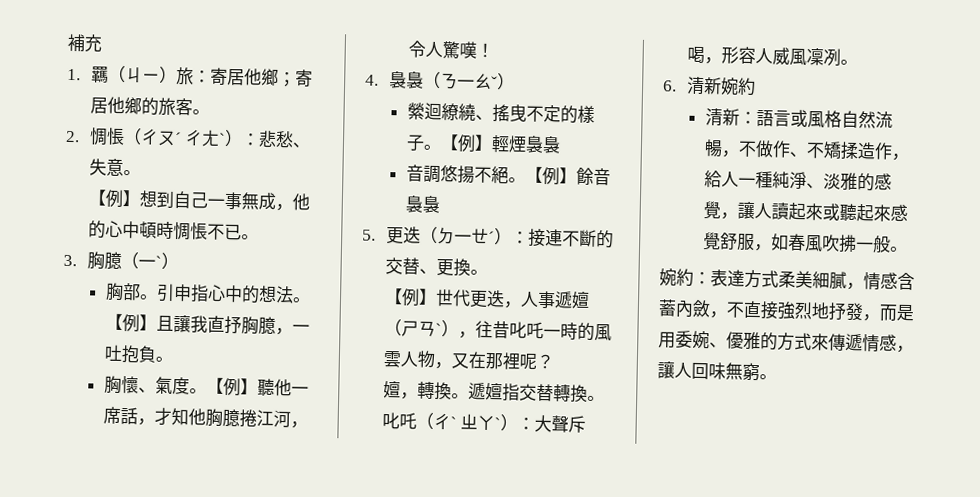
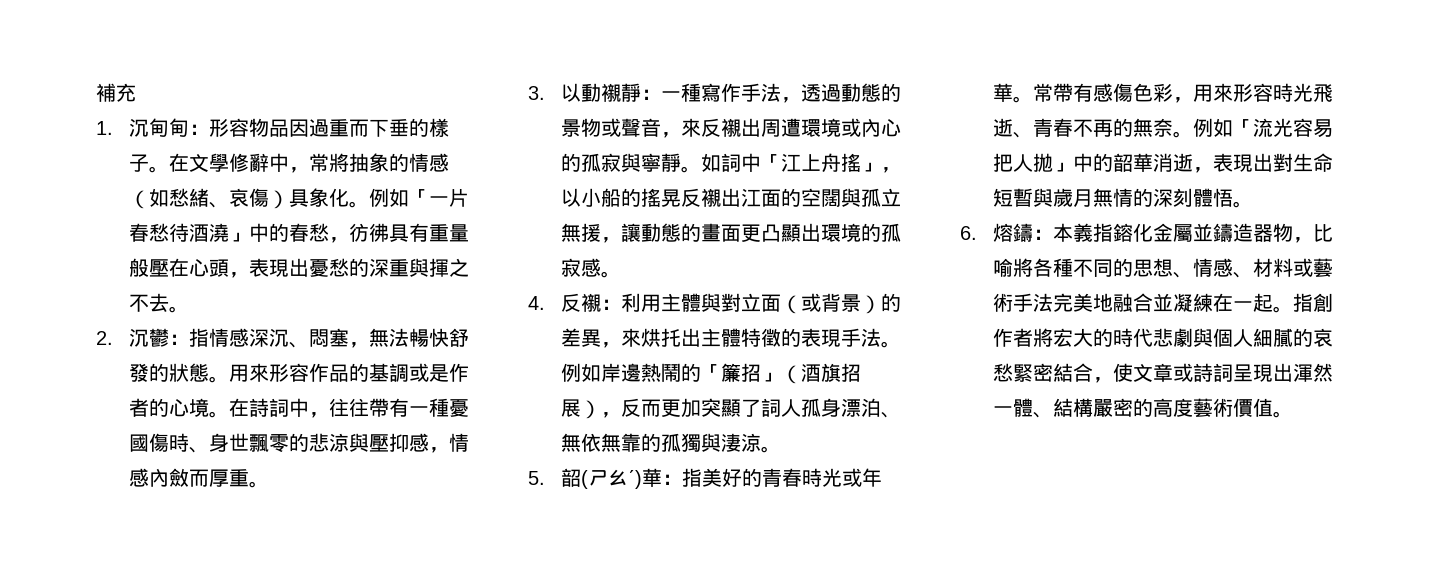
- 1.羈（ㄐㄧ）旅：寄居他鄉；寄居他鄉的旅客。
- 2.惆悵（ㄔㄡˊ ㄔㄤˋ）：悲愁、失意。
- 【例】想到自己一事無成，他的心中頓時惆悵不已。
- 3.胸臆（一ˋ）
- 胸部。引申指心中的想法。【例】且讓我直抒胸臆，一吐抱負。
- 胸懷、氣度。【例】聽他一席話，才知他胸臆捲江河，令人驚嘆！
- 4.裊裊（ㄋ一ㄠˇ）
- 縈迴繚繞、搖曳不定的樣子。【例】輕煙裊裊
- 音調悠揚不絕。【例】餘音裊裊
- 5.更迭（ㄉ一ㄝˊ）：接連不斷的交替、更換。
- 【例】世代更迭，人事遞嬗（ㄕㄢˋ），往昔叱吒一時的風雲人物，又在那裡呢？
- 嬗，轉換。遞嬗指交替轉換。叱吒（ㄔˋ ㄓㄚˋ）：大聲斥喝，形容人威風凜冽。
- 6.清新婉約
- 清新：語言或風格自然流暢，不做作、不矯揉造作，給人一種純淨、淡雅的感覺，讓人讀起來或聽起來感覺舒服，如春風吹拂一般。
- 婉約：表達方式柔美細膩，情感含蓄內斂，不直接強烈地抒發，而是用委婉、優雅的方式來傳遞情感，讓人回味無窮。
+ 1.沉甸甸：形容物品因過重而下垂的樣子。在文學修辭中，常將抽象的情感（如愁緒、哀傷）具象化。例如「一片春愁待酒澆」中的春愁，彷彿具有重量般壓在心頭，表現出憂愁的深重與揮之不去。
+ 2.沉鬱：指情感深沉、悶塞，無法暢快舒發的狀態。用來形容作品的基調或是作者的心境。在詩詞中，往往帶有一種憂國傷時、身世飄零的悲涼與壓抑感，情感內斂而厚重。
+ 3.以動襯靜：一種寫作手法，透過動態的景物或聲音，來反襯出周遭環境或內心的孤寂與寧靜。如詞中「江上舟搖」，以小船的搖晃反襯出江面的空闊與孤立無援，讓動態的畫面更凸顯出環境的孤寂感。
+ 4.反襯：利用主體與對立面（或背景）的差異，來烘托出主體特徵的表現手法。例如岸邊熱鬧的「簾招」（酒旗招展），反而更加突顯了詞人孤身漂泊、無依無靠的孤獨與淒涼。
+ 5.韶(ㄕㄠˊ)華：指美好的青春時光或年華。常帶有感傷色彩，用來形容時光飛逝、青春不再的無奈。例如「流光容易把人拋」中的韶華消逝，表現出對生命短暫與歲月無情的深刻體悟。
+ 6.熔鑄：本義指鎔化金屬並鑄造器物，比喻將各種不同的思想、情感、材料或藝術手法完美地融合並凝練在一起。指創作者將宏大的時代悲劇與個人細膩的哀愁緊密結合，使文章或詩詞呈現出渾然一體、結構嚴密的高度藝術價值。

